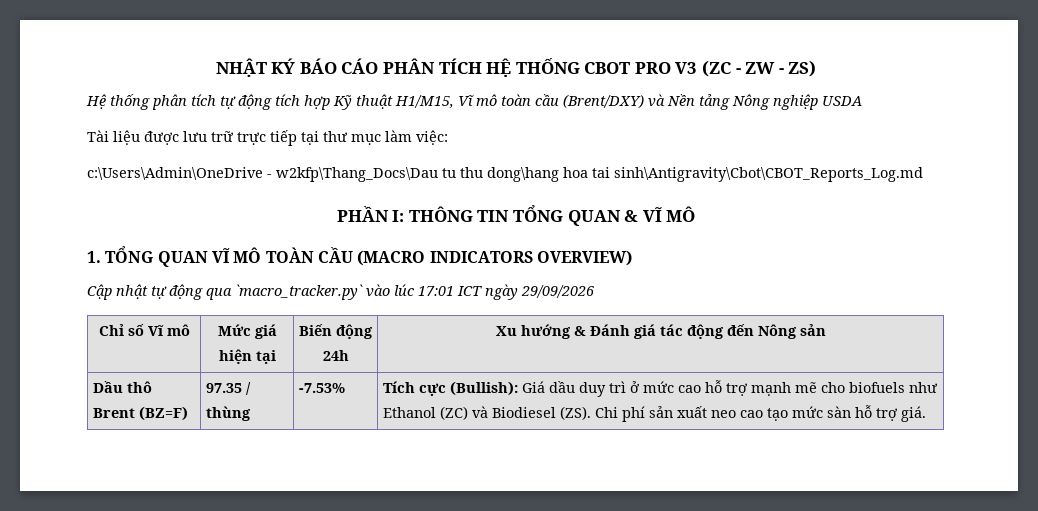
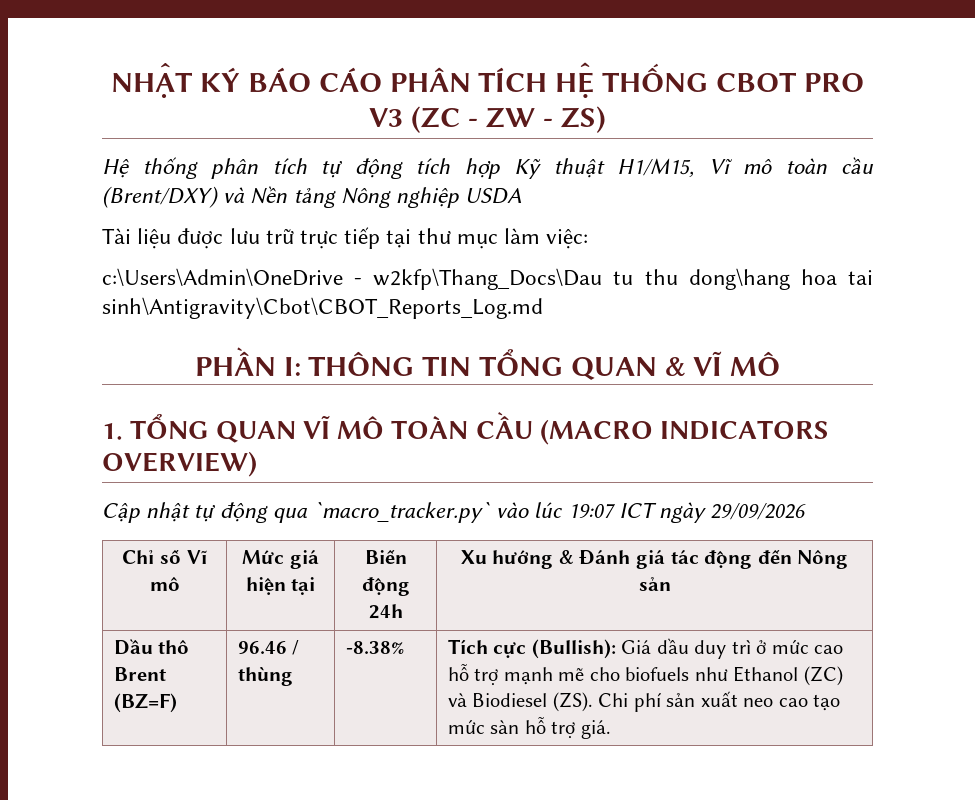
- Cập nhật tự động qua `macro_tracker.py` vào lúc 17:01 ICT ngày 29/09/2026
+ Cập nhật tự động qua `macro_tracker.py` vào lúc 19:07 ICT ngày 29/09/2026
- 97.35 / thùng
+ 96.46 / thùng
- -7.53%
+ -8.38%

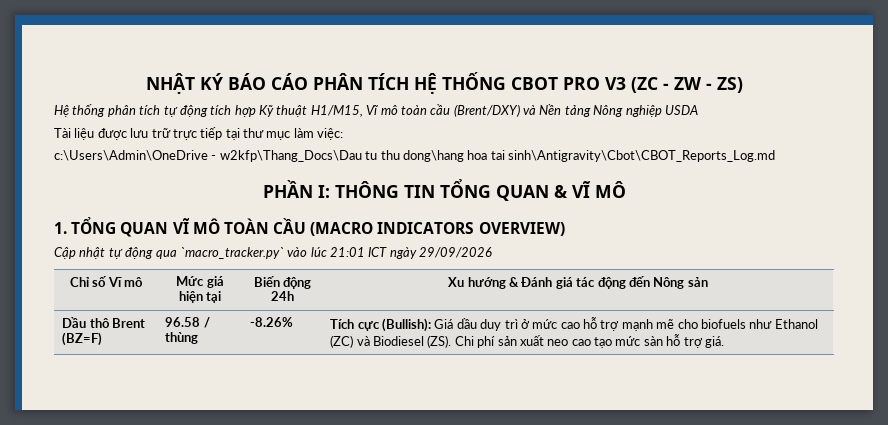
- Cập nhật tự động qua `macro_tracker.py` vào lúc 19:07 ICT ngày 29/09/2026
+ Cập nhật tự động qua `macro_tracker.py` vào lúc 21:01 ICT ngày 29/09/2026
- 96.46 / thùng
+ 96.58 / thùng
- -8.38%
+ -8.26%

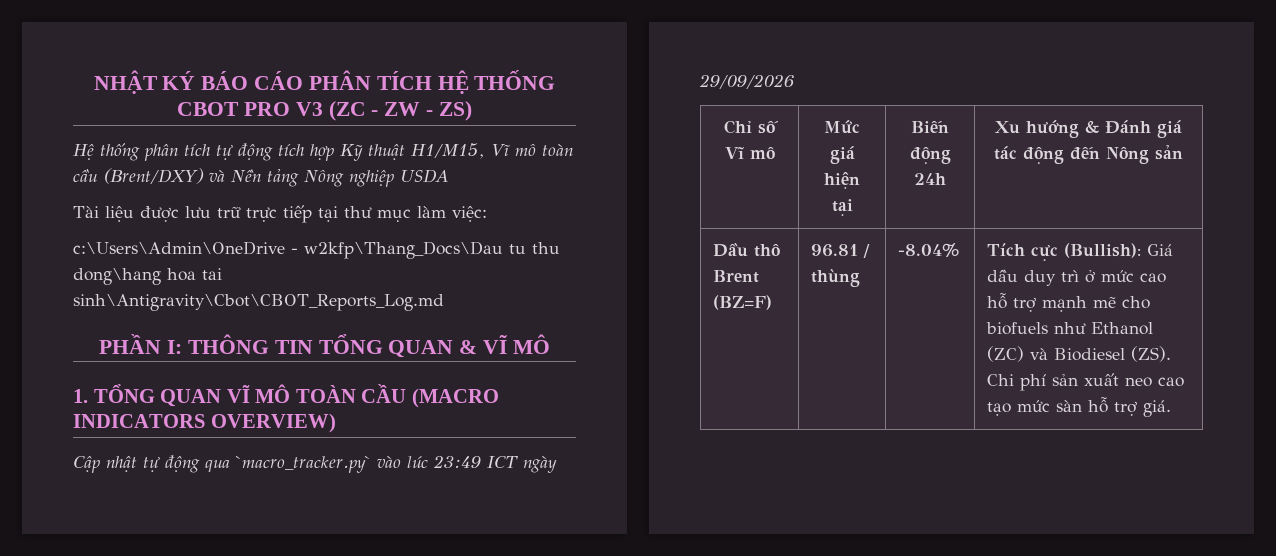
- Cập nhật tự động qua `macro_tracker.py` vào lúc 21:01 ICT ngày 29/09/2026
+ Cập nhật tự động qua `macro_tracker.py` vào lúc 23:49 ICT ngày 29/09/2026
- 96.58 / thùng
+ 96.81 / thùng
- -8.26%
+ -8.04%

